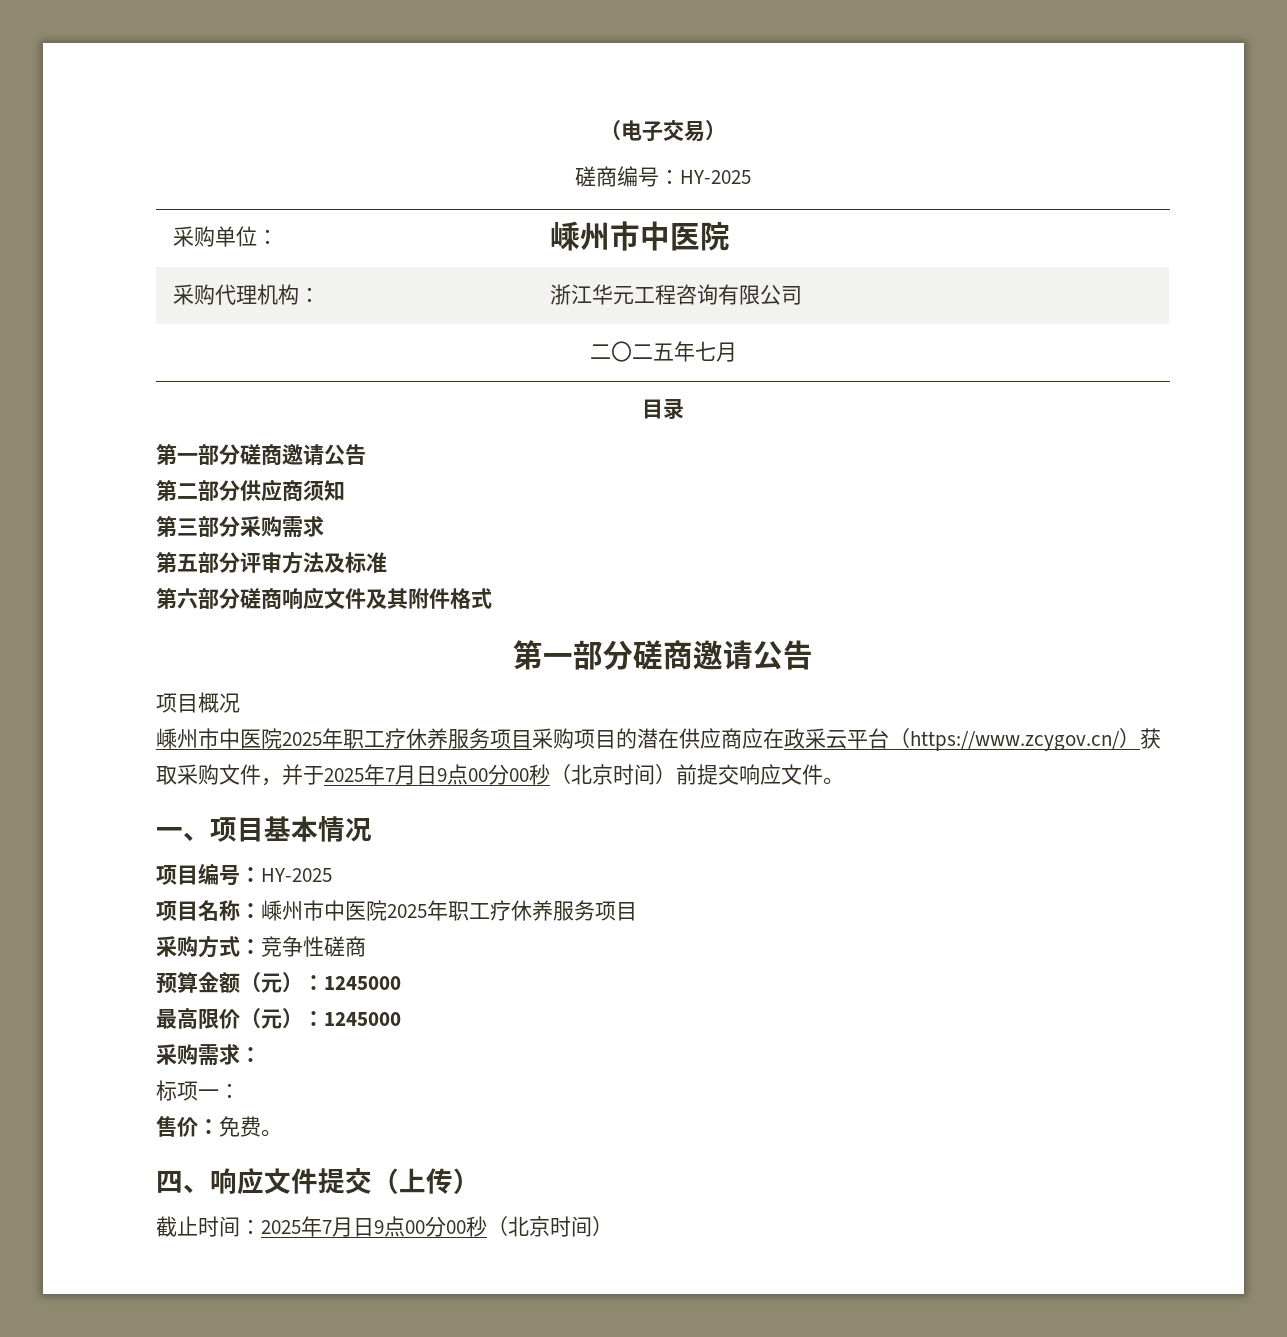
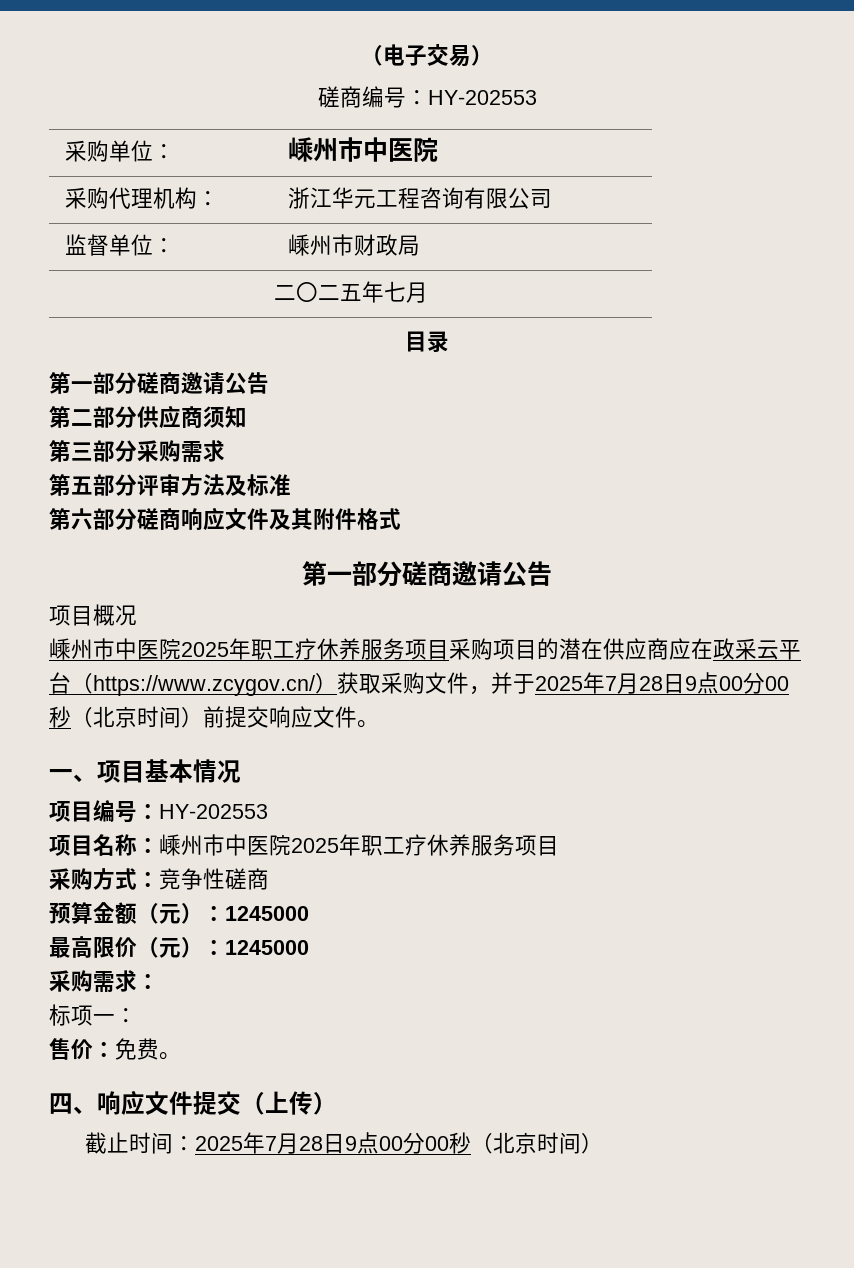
- 磋商编号：HY-2025
+ 磋商编号：HY-202553
+ 监督单位： | 嵊州市财政局
- 嵊州市中医院2025年职工疗休养服务项目采购项目的潜在供应商应在政采云平台（https://www.zcygov.cn/）获取采购文件，并于2025年7月日9点00分00秒（北京时间）前提交响应文件。
+ 嵊州市中医院2025年职工疗休养服务项目采购项目的潜在供应商应在政采云平台（https://www.zcygov.cn/）获取采购文件，并于2025年7月28日9点00分00秒（北京时间）前提交响应文件。
- 项目编号：HY-2025
+ 项目编号：HY-202553
- 截止时间：2025年7月日9点00分00秒（北京时间）
+ 截止时间：2025年7月28日9点00分00秒（北京时间）

